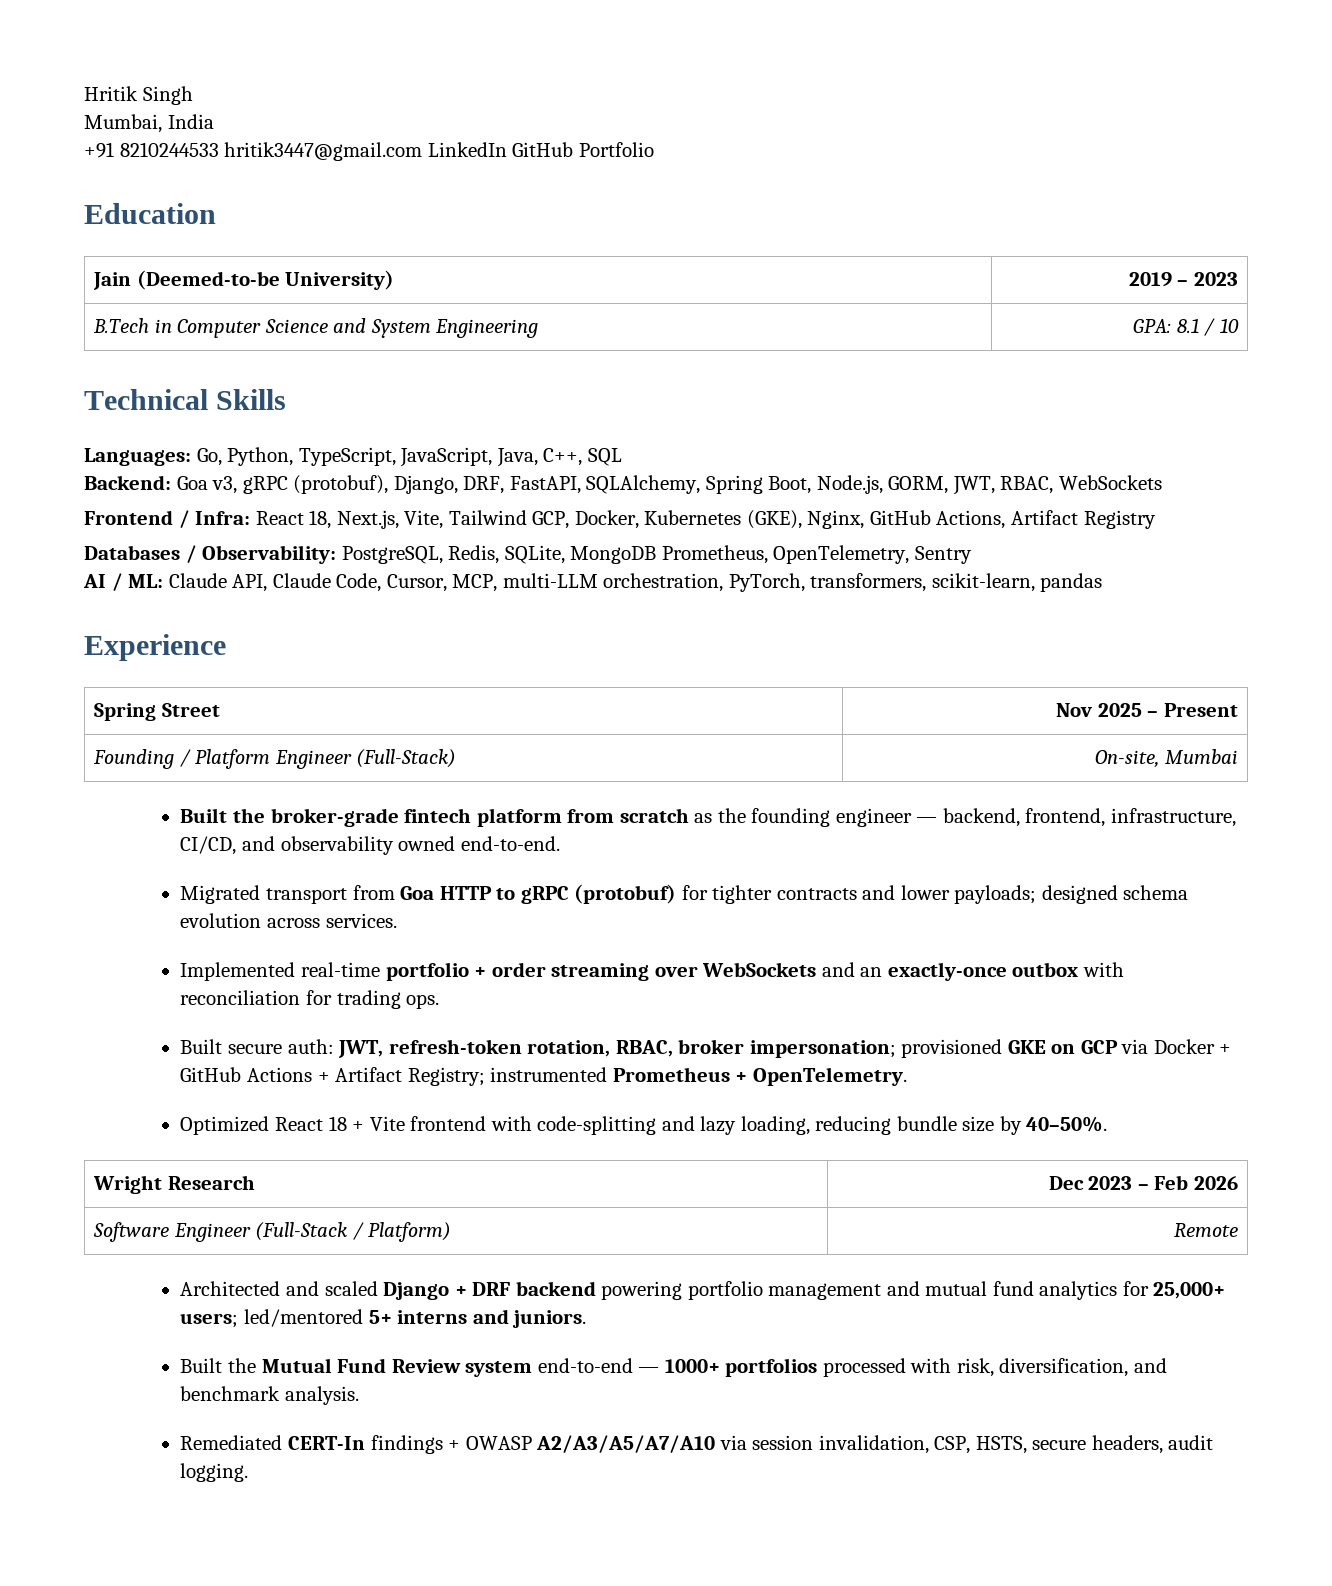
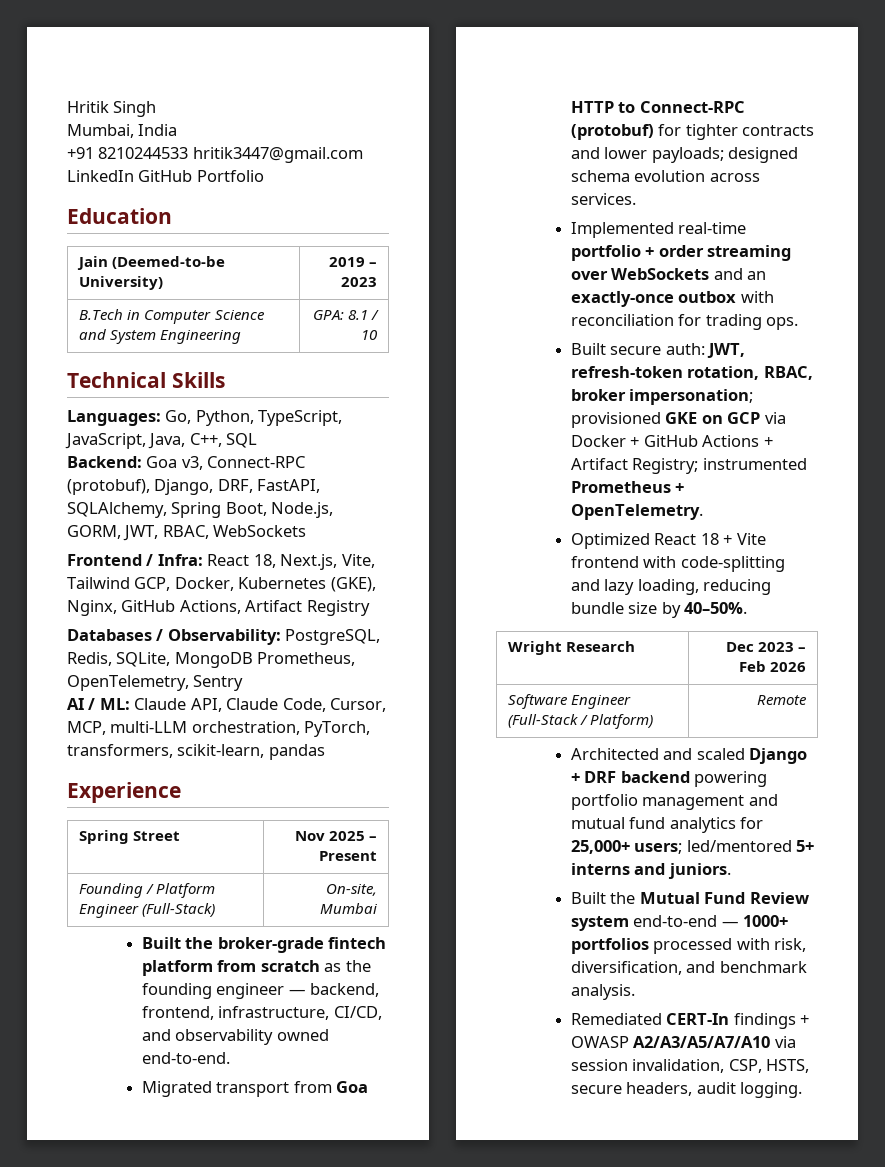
- Backend: Goa v3, gRPC (protobuf), Django, DRF, FastAPI, SQLAlchemy, Spring Boot, Node.js, GORM, JWT, RBAC, WebSockets
+ Backend: Goa v3, Connect-RPC (protobuf), Django, DRF, FastAPI, SQLAlchemy, Spring Boot, Node.js, GORM, JWT, RBAC, WebSockets
- Migrated transport from Goa HTTP to gRPC (protobuf) for tighter contracts and lower payloads; designed schema evolution across services.
+ Migrated transport from Goa HTTP to Connect-RPC (protobuf) for tighter contracts and lower payloads; designed schema evolution across services.

